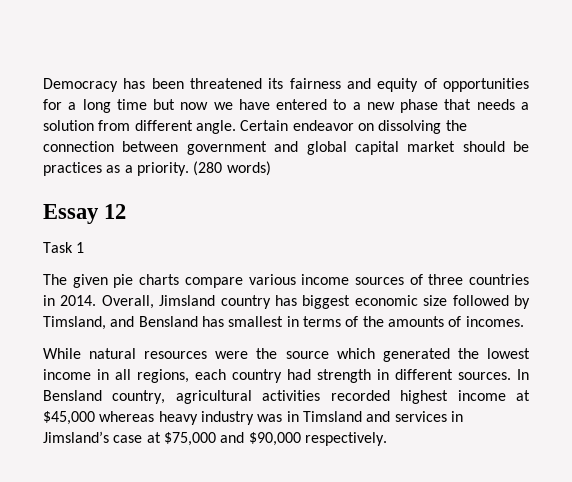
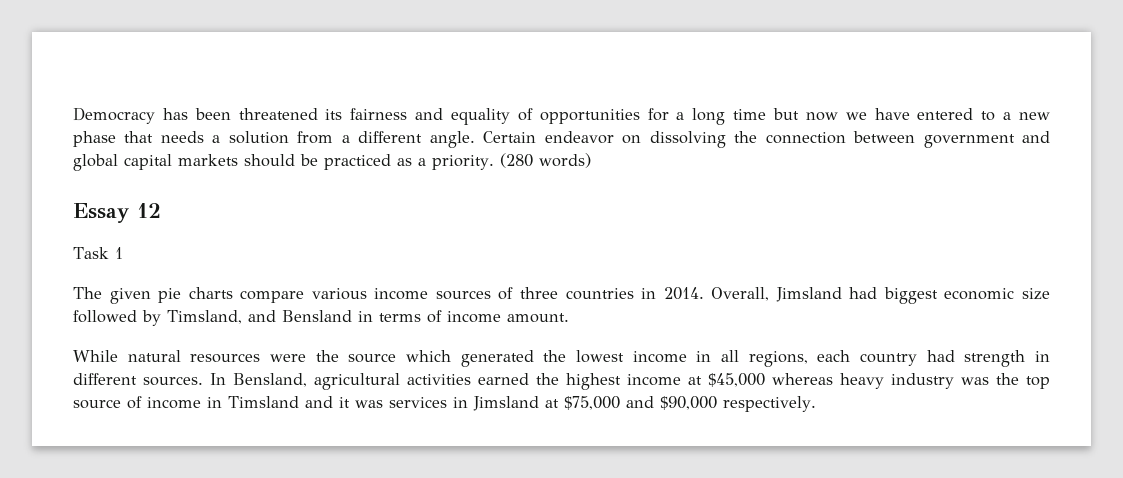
- Democracy has been threatened its fairness and equity of opportunities for a long time but now we have entered to a new phase that needs a solution from different angle.
+ Democracy has been threatened its fairness and equality of opportunities for a long time but now we have entered to a new phase that needs a solution from a different angle.
- Certain endeavor on dissolving the connection between government and global capital market should be practices as a priority.
+ Certain endeavor on dissolving the connection between government and global capital markets should be practiced as a priority.
- Overall, Jimsland country has biggest economic size followed by Timsland, and Bensland has smallest in terms of the amounts of incomes.
+ Overall, Jimsland had biggest economic size followed by Timsland, and Bensland in terms of income amount.
- In Bensland country, agricultural activities recorded highest income at $45,000 whereas heavy industry was in Timsland and services in Jimsland’s case at $75,000 and $90,000 respectively.
+ In Bensland, agricultural activities earned the highest income at $45,000 whereas heavy industry was the top source of income in Timsland and it was services in Jimsland at $75,000 and $90,000 respectively.

